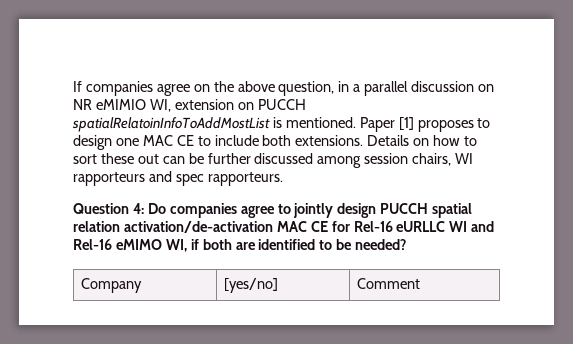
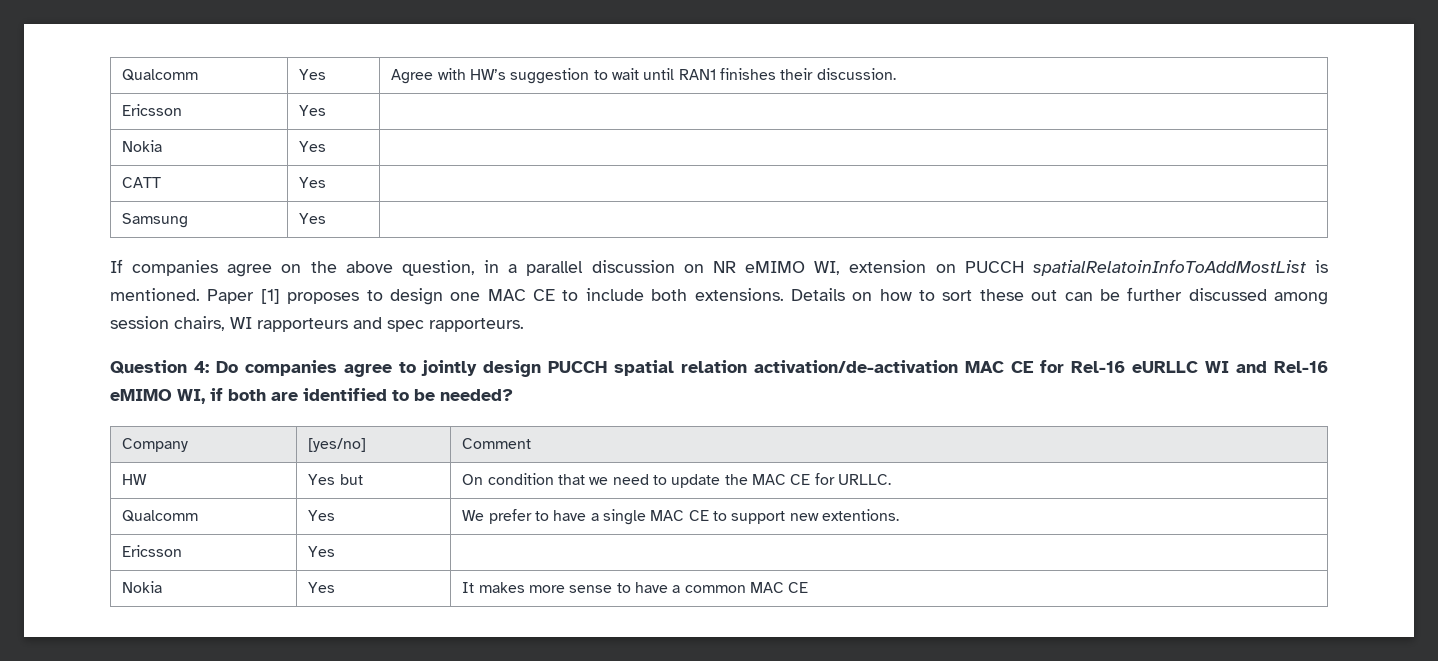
+ Qualcomm | Yes | Agree with HW’s suggestion to wait until RAN1 finishes their discussion.
+ Ericsson | Yes |
+ Nokia | Yes |
+ CATT | Yes |
+ Samsung | Yes |
- If companies agree on the above question, in a parallel discussion on NR eMIMIO WI, extension on PUCCH spatialRelatoinInfoToAddMostList is mentioned.
+ If companies agree on the above question, in a parallel discussion on NR eMIMO WI, extension on PUCCH spatialRelatoinInfoToAddMostList is mentioned.
+ HW | Yes but | On condition that we need to update the MAC CE for URLLC.
+ Qualcomm | Yes | We prefer to have a single MAC CE to support new extentions.
+ Ericsson | Yes |
+ Nokia | Yes | It makes more sense to have a common MAC CE

